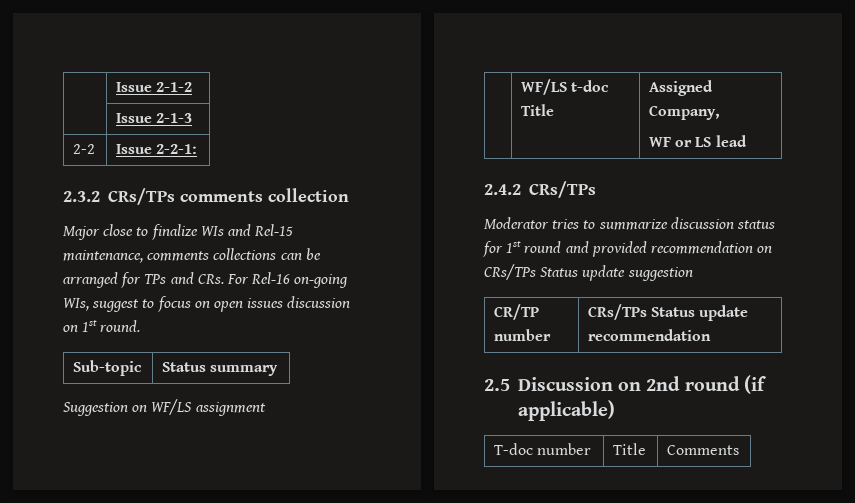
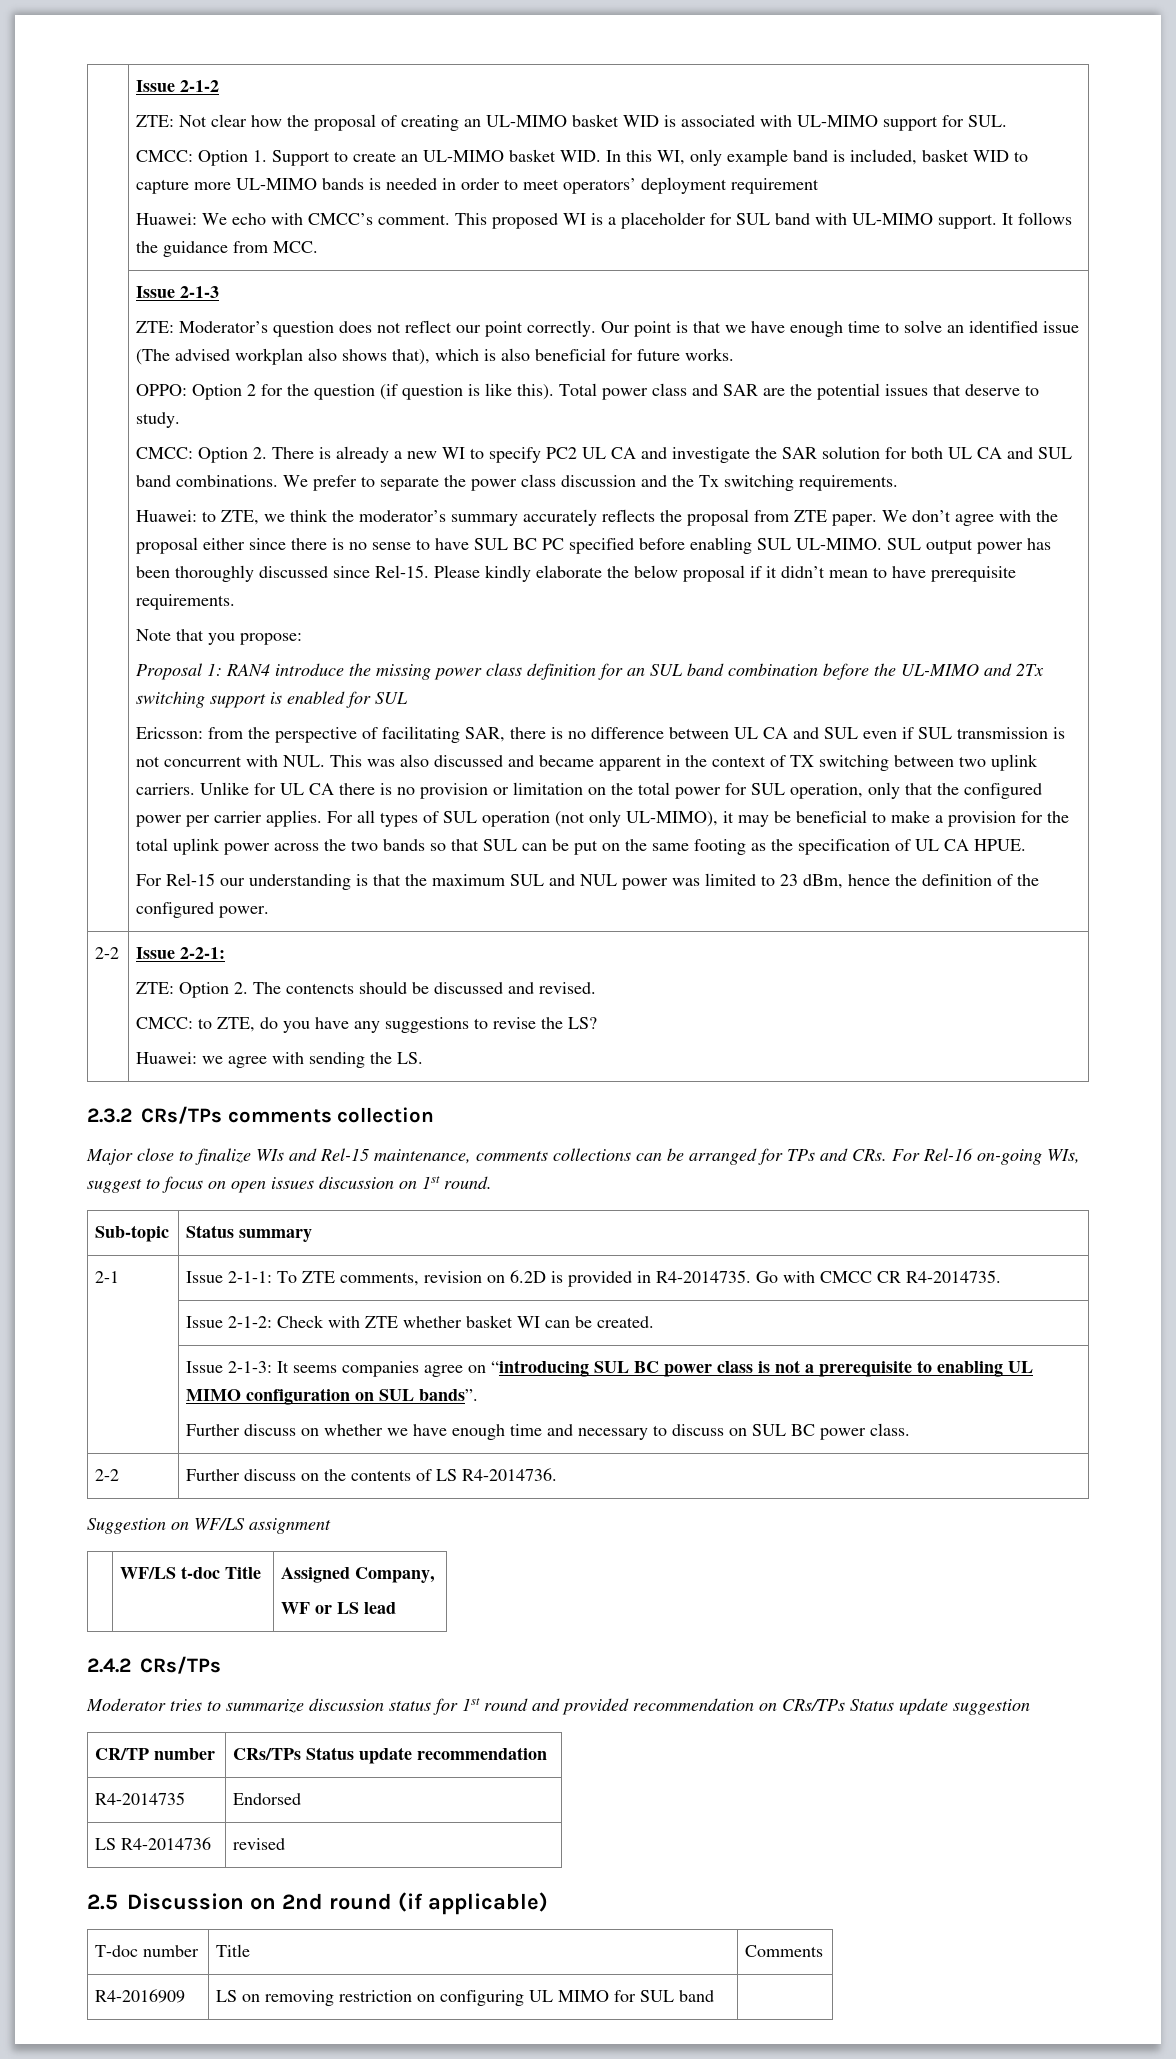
+ ZTE: Not clear how the proposal of creating an UL-MIMO basket WID is associated with UL-MIMO support for SUL.
+ CMCC: Option 1. Support to create an UL-MIMO basket WID. In this WI, only example band is included, basket WID to capture more UL-MIMO bands is needed in order to meet operators’ deployment requirement
+ Huawei: We echo with CMCC’s comment. This proposed WI is a placeholder for SUL band with UL-MIMO support. It follows the guidance from MCC.
  | Issue 2-1-3
+ ZTE: Moderator’s question does not reflect our point correctly. Our point is that we have enough time to solve an identified issue (The advised workplan also shows that), which is also beneficial for future works.
+ OPPO: Option 2 for the question (if question is like this). Total power class and SAR are the potential issues that deserve to study.
+ CMCC: Option 2. There is already a new WI to specify PC2 UL CA and investigate the SAR solution for both UL CA and SUL band combinations. We prefer to separate the power class discussion and the Tx switching requirements.
+ Huawei: to ZTE, we think the moderator’s summary accurately reflects the proposal from ZTE paper. We don’t agree with the proposal either since there is no sense to have SUL BC PC specified before enabling SUL UL-MIMO. SUL output power has been thoroughly discussed since Rel-15. Please kindly elaborate the below proposal if it didn’t mean to have prerequisite requirements.
+ Note that you propose:
+ Proposal 1: RAN4 introduce the missing power class definition for an SUL band combination before the UL-MIMO and 2Tx switching support is enabled for SUL
+ Ericsson: from the perspective of facilitating SAR, there is no difference between UL CA and SUL even if SUL transmission is not concurrent with NUL. This was also discussed and became apparent in the context of TX switching between two uplink carriers. Unlike for UL CA there is no provision or limitation on the total power for SUL operation, only that the configured power per carrier applies. For all types of SUL operation (not only UL-MIMO), it may be beneficial to make a provision for the total uplink power across the two bands so that SUL can be put on the same footing as the specification of UL CA HPUE.
+ For Rel-15 our understanding is that the maximum SUL and NUL power was limited to 23 dBm, hence the definition of the configured power.
  2-2 | Issue 2-2-1:
+ ZTE: Option 2. The contencts should be discussed and revised.
+ CMCC: to ZTE, do you have any suggestions to revise the LS?
+ Huawei: we agree with sending the LS.
+ 2-1 | Issue 2-1-1: To ZTE comments, revision on 6.2D is provided in R4-2014735. Go with CMCC CR R4-2014735.
+ | Issue 2-1-2: Check with ZTE whether basket WI can be created.
+ | Issue 2-1-3: It seems companies agree on “introducing SUL BC power class is not a prerequisite to enabling UL MIMO configuration on SUL bands”.
+ Further discuss on whether we have enough time and necessary to discuss on SUL BC power class.
+ 2-2 | Further discuss on the contents of LS R4-2014736.
+ R4-2014735 | Endorsed
+ LS R4-2014736 | revised
+ R4-2016909 | LS on removing restriction on configuring UL MIMO for SUL band |

